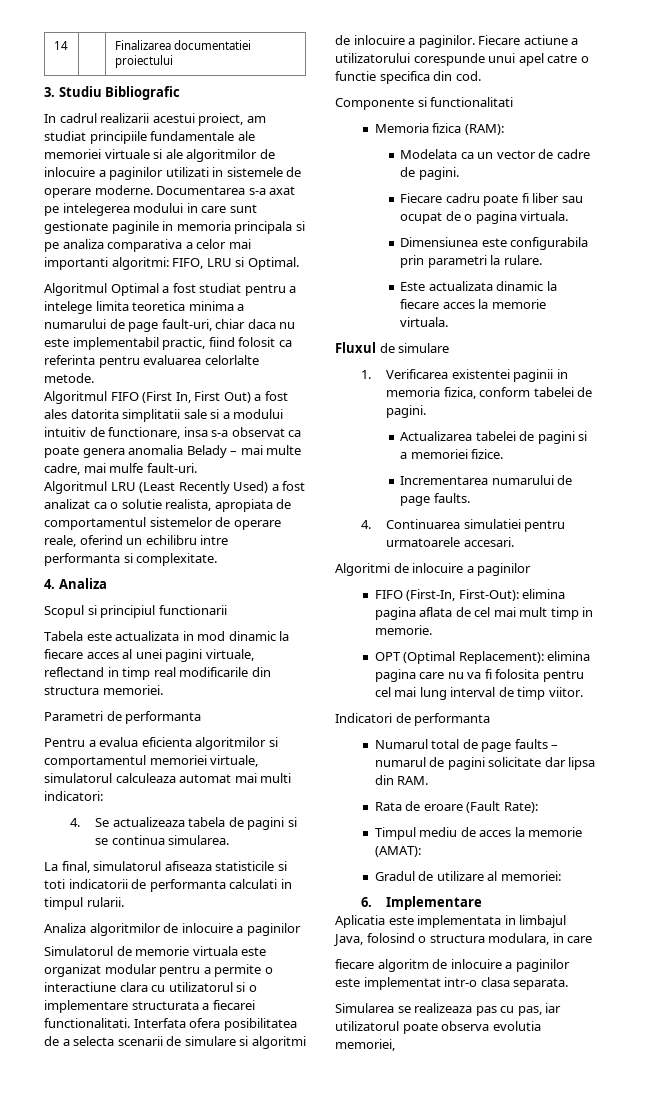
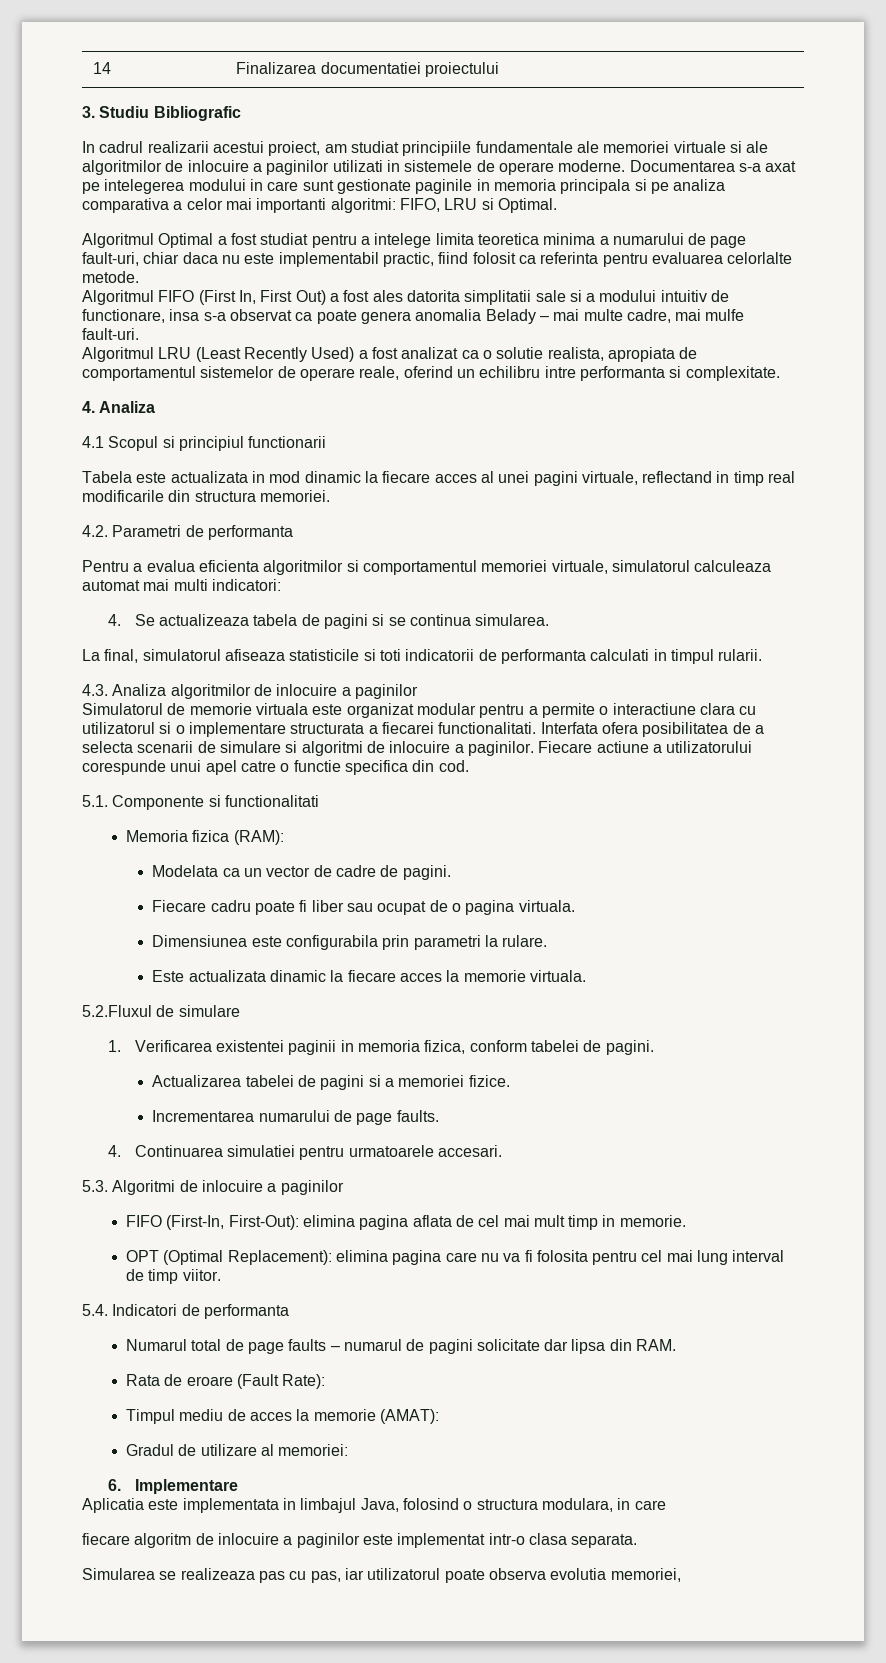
- Scopul si principiul functionarii
+ 4.1 Scopul si principiul functionarii
- Parametri de performanta
+ 4.2. Parametri de performanta
- Analiza algoritmilor de inlocuire a paginilor
+ 4.3. Analiza algoritmilor de inlocuire a paginilor
- Componente si functionalitati
+ 5.1. Componente si functionalitati
- Fluxul de simulare
+ 5.2.Fluxul de simulare
- Algoritmi de inlocuire a paginilor
+ 5.3. Algoritmi de inlocuire a paginilor
- Indicatori de performanta
+ 5.4. Indicatori de performanta

